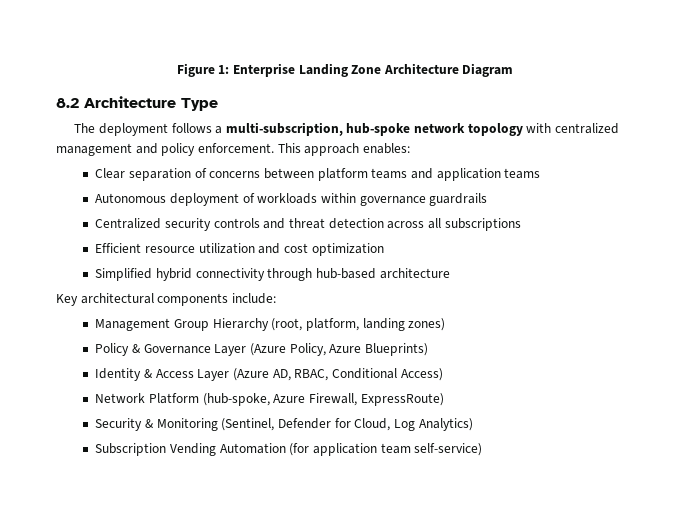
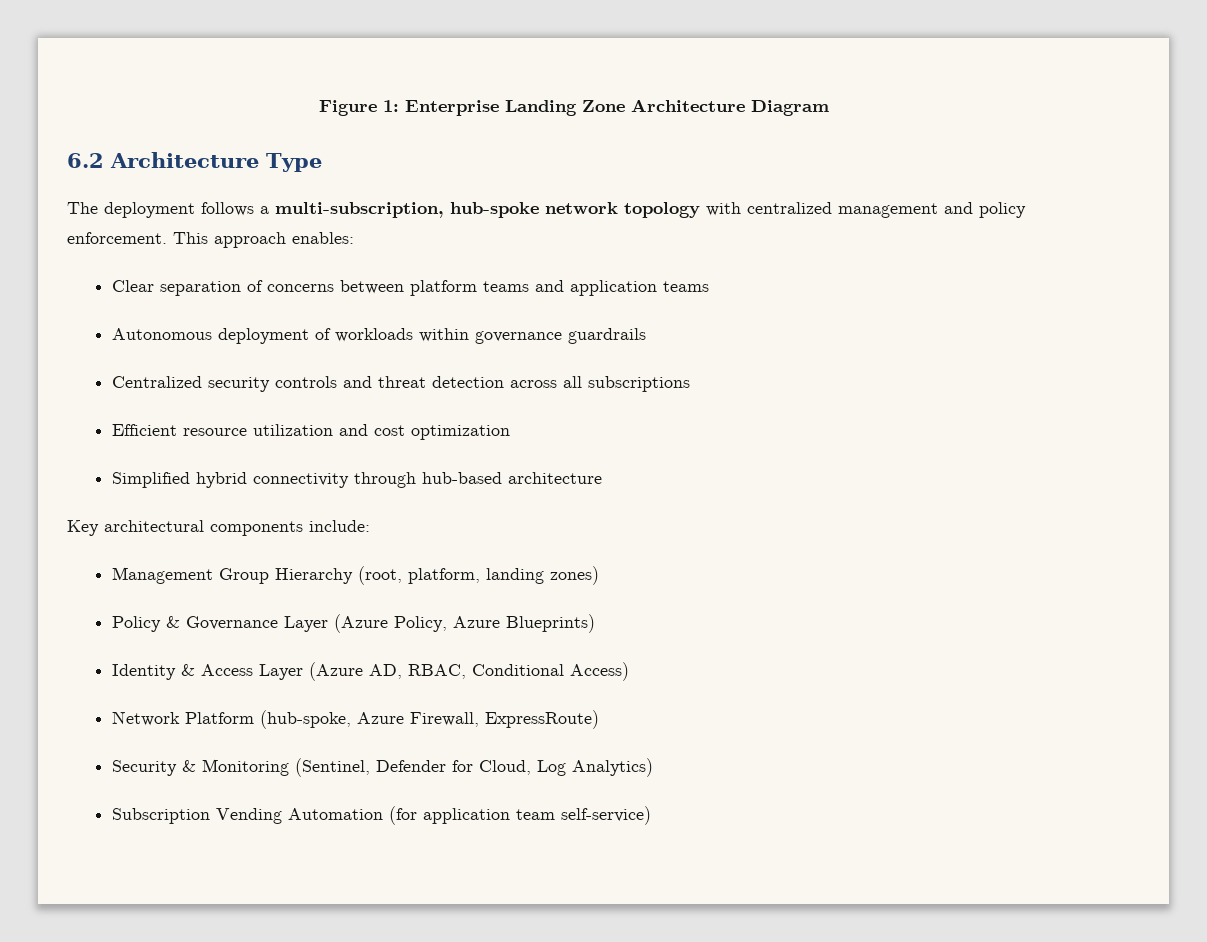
- 8.2 Architecture Type
+ 6.2 Architecture Type

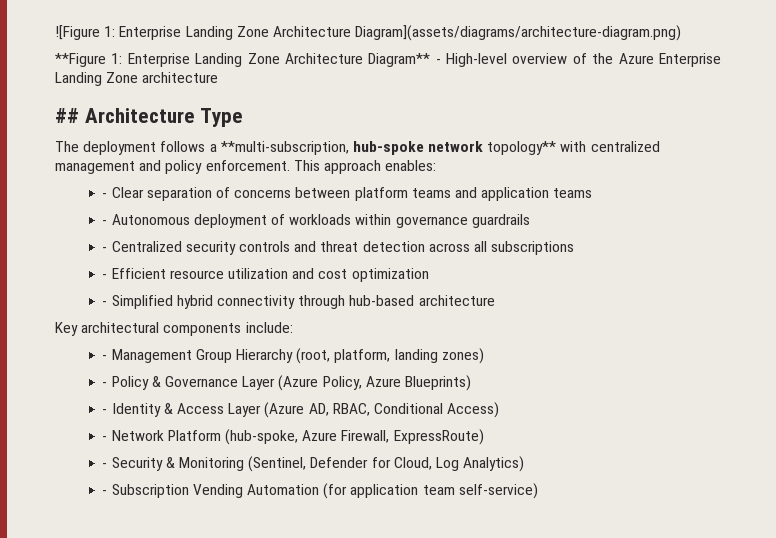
- Figure 1: Enterprise Landing Zone Architecture Diagram
- 6.2 Architecture Type
+ ![Figure 1: Enterprise Landing Zone Architecture Diagram](assets/diagrams/architecture-diagram.png)
+ **Figure 1: Enterprise Landing Zone Architecture Diagram** - High-level overview of the Azure Enterprise Landing Zone architecture
+ ## Architecture Type
- The deployment follows a multi-subscription, hub-spoke network topology with centralized management and policy enforcement.
+ The deployment follows a **multi-subscription, hub-spoke network topology** with centralized management and policy enforcement.
- Clear separation of concerns between platform teams and application teams
+ - Clear separation of concerns between platform teams and application teams
- Autonomous deployment of workloads within governance guardrails
+ - Autonomous deployment of workloads within governance guardrails
- Centralized security controls and threat detection across all subscriptions
+ - Centralized security controls and threat detection across all subscriptions
- Efficient resource utilization and cost optimization
+ - Efficient resource utilization and cost optimization
- Simplified hybrid connectivity through hub-based architecture
+ - Simplified hybrid connectivity through hub-based architecture
- Management Group Hierarchy (root, platform, landing zones)
+ - Management Group Hierarchy (root, platform, landing zones)
- Policy & Governance Layer (Azure Policy, Azure Blueprints)
+ - Policy & Governance Layer (Azure Policy, Azure Blueprints)
- Identity & Access Layer (Azure AD, RBAC, Conditional Access)
+ - Identity & Access Layer (Azure AD, RBAC, Conditional Access)
- Network Platform (hub-spoke, Azure Firewall, ExpressRoute)
+ - Network Platform (hub-spoke, Azure Firewall, ExpressRoute)
- Security & Monitoring (Sentinel, Defender for Cloud, Log Analytics)
+ - Security & Monitoring (Sentinel, Defender for Cloud, Log Analytics)
- Subscription Vending Automation (for application team self-service)
+ - Subscription Vending Automation (for application team self-service)

